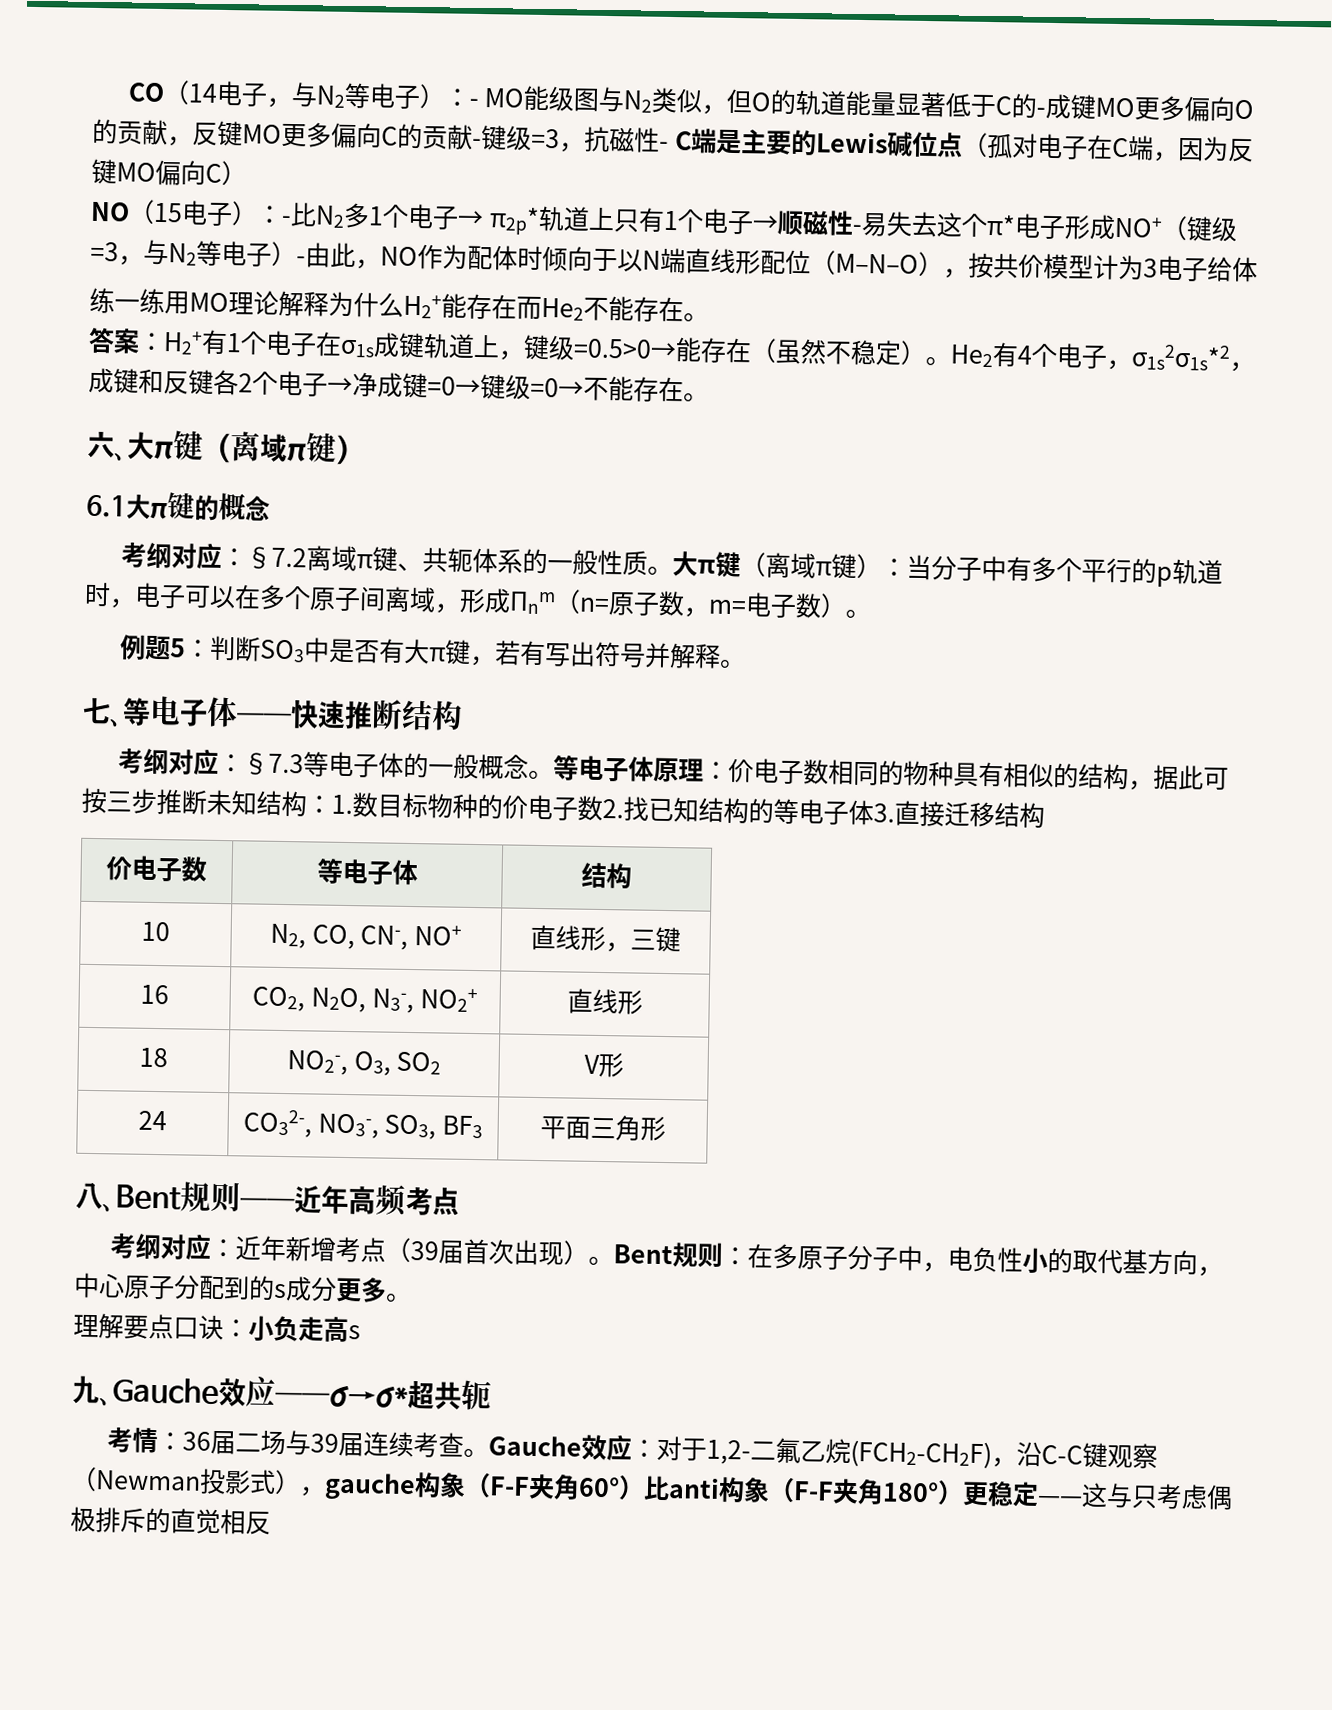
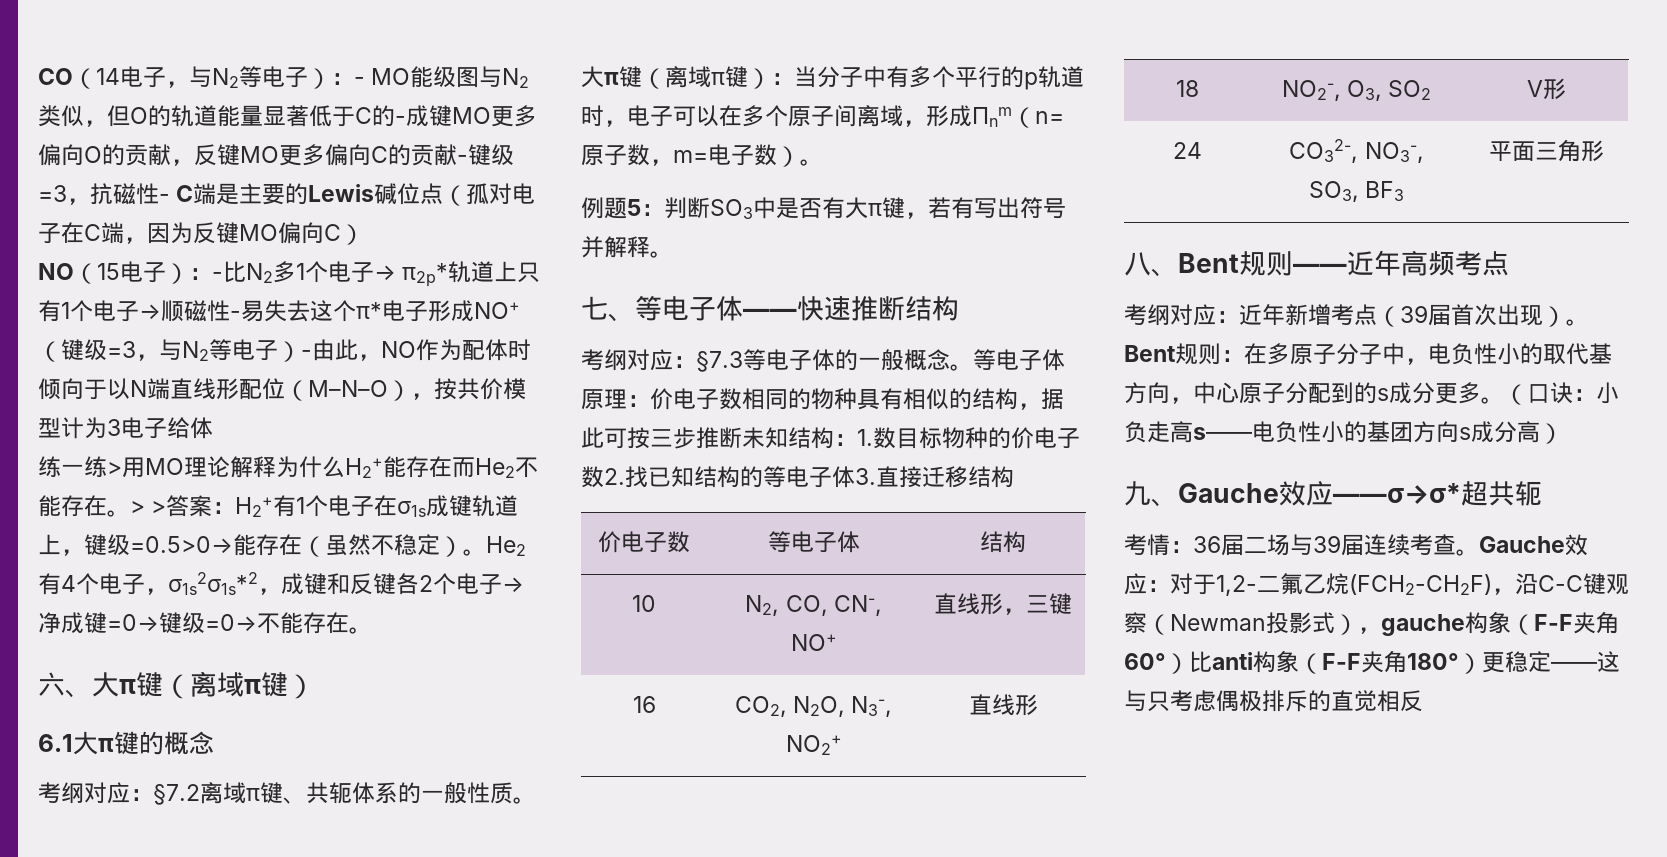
- 练一练用MO理论解释为什么H2+能存在而He2不能存在。
- 答案：H2+有1个电子在σ1s成键轨道上，键级=0.5>0→能存在（虽然不稳定）。
+ 练一练>用MO理论解释为什么H2+能存在而He2不能存在。> >答案：H2+有1个电子在σ1s成键轨道上，键级=0.5>0→能存在（虽然不稳定）。
- Bent规则：在多原子分子中，电负性小的取代基方向，中心原子分配到的s成分更多。
- 理解要点口诀：小负走高s
+ Bent规则：在多原子分子中，电负性小的取代基方向，中心原子分配到的s成分更多。（口诀：小负走高s——电负性小的基团方向s成分高）

